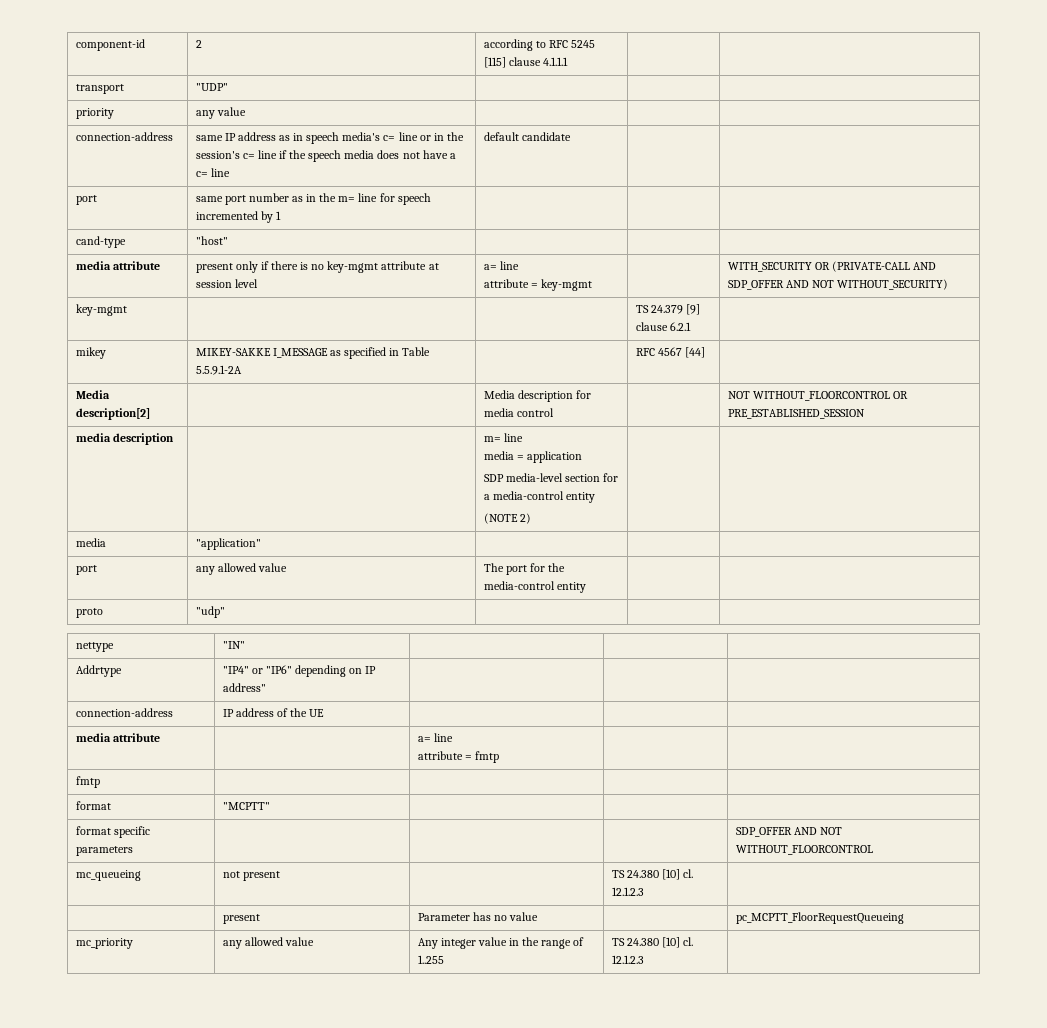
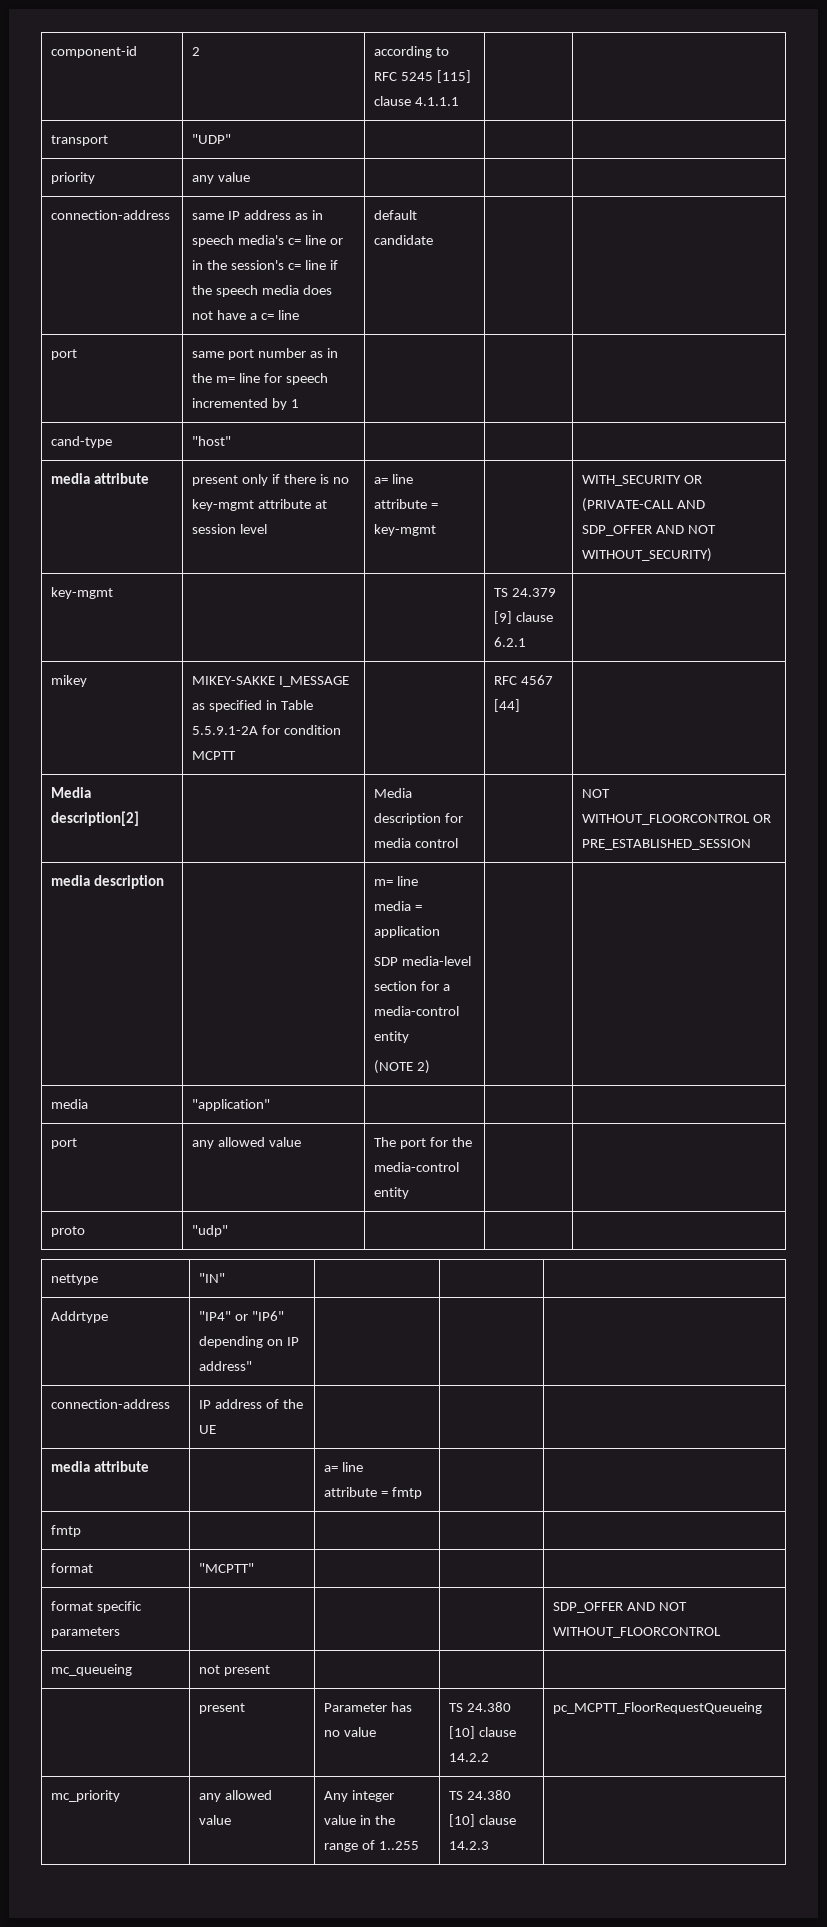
- mikey | MIKEY-SAKKE I_MESSAGE as specified in Table 5.5.9.1-2A | | RFC 4567 [44] |
+ mikey | MIKEY-SAKKE I_MESSAGE as specified in Table 5.5.9.1-2A for condition MCPTT | | RFC 4567 [44] |
- mc_queueing | not present | | TS 24.380 [10] cl. 12.1.2.3 |
+ mc_queueing | not present | | |
- | present | Parameter has no value | | pc_MCPTT_FloorRequestQueueing
+ | present | Parameter has no value | TS 24.380 [10] clause 14.2.2 | pc_MCPTT_FloorRequestQueueing
- mc_priority | any allowed value | Any integer value in the range of 1..255 | TS 24.380 [10] cl. 12.1.2.3 |
+ mc_priority | any allowed value | Any integer value in the range of 1..255 | TS 24.380 [10] clause 14.2.3 |

